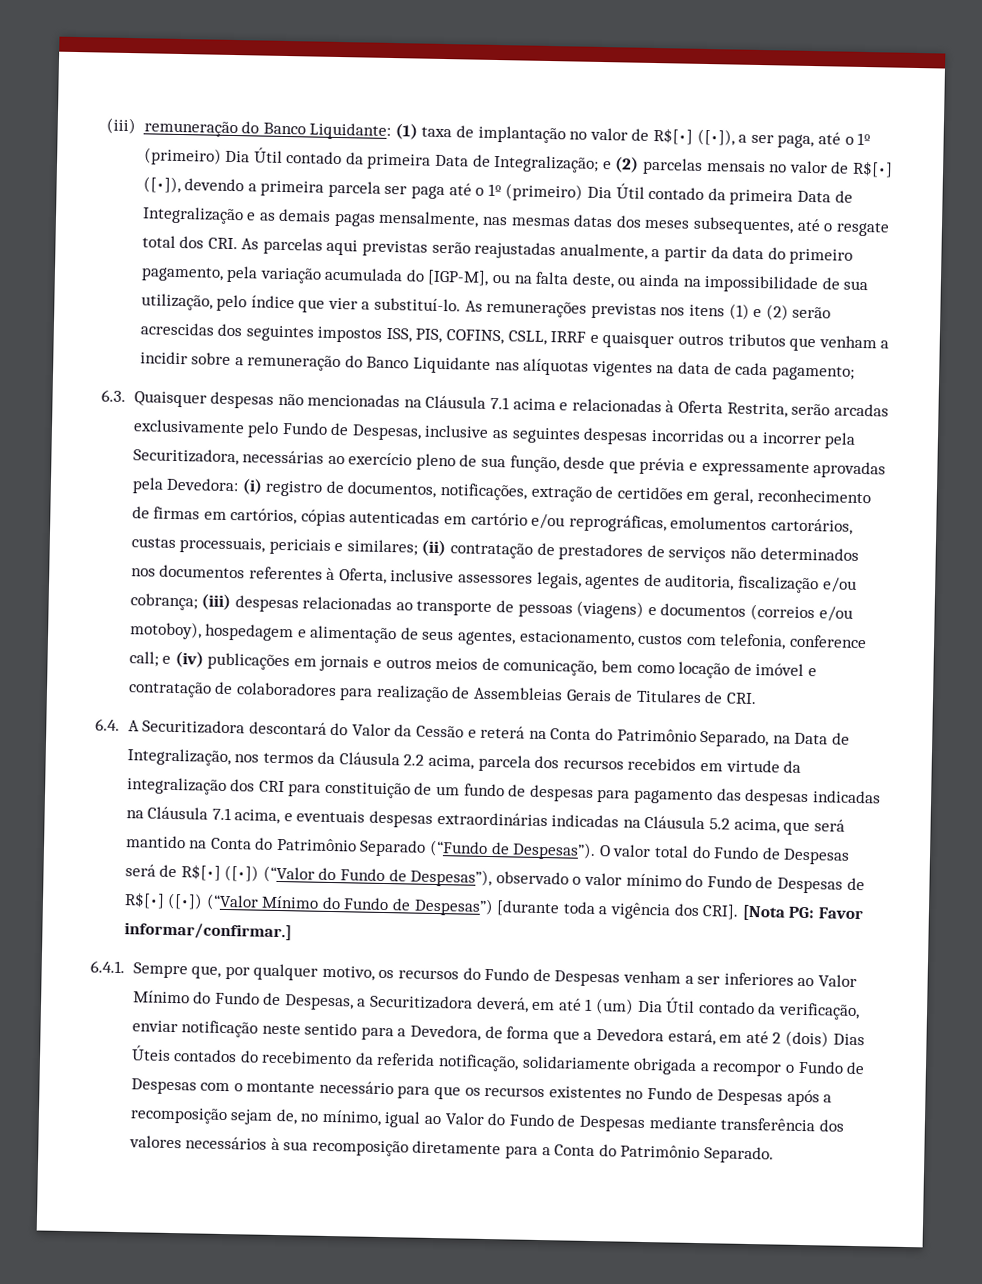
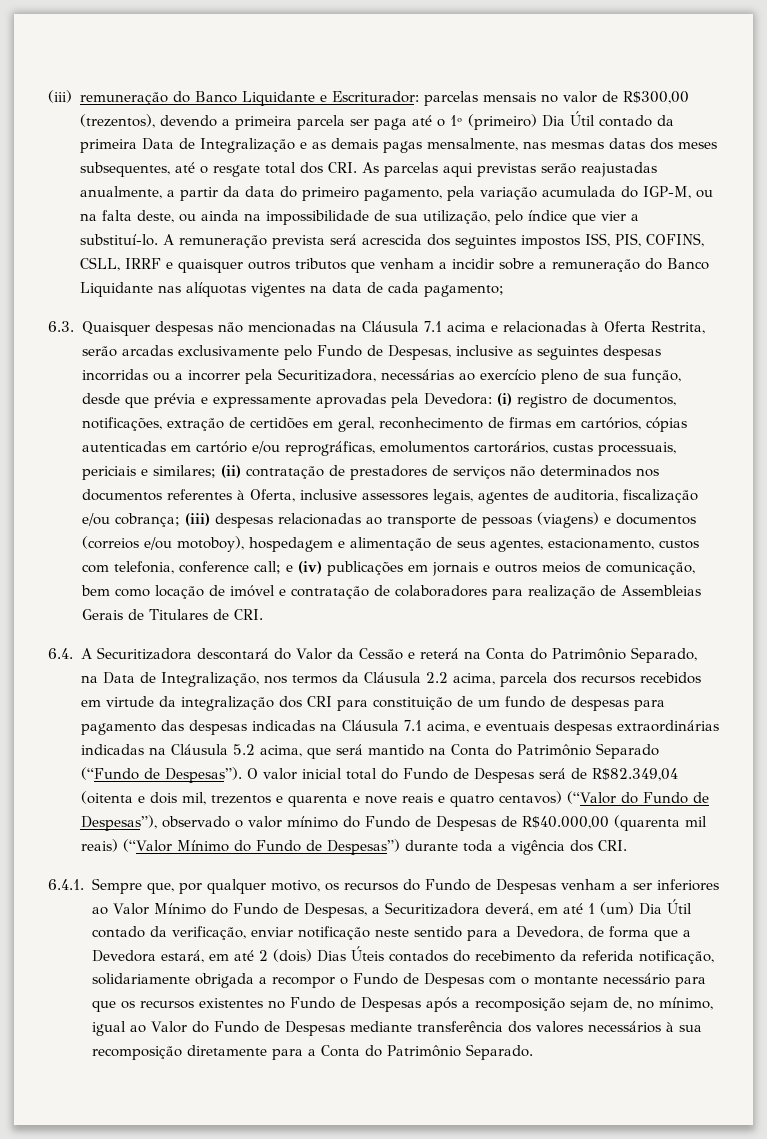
- (iii) remuneração do Banco Liquidante: (1) taxa de implantação no valor de R$[•] ([•]), a ser paga, até o 1º (primeiro) Dia Útil contado da primeira Data de Integralização; e (2) parcelas mensais no valor de R$[•] ([•]), devendo a primeira parcela ser paga até o 1º (primeiro) Dia Útil contado da primeira Data de Integralização e as demais pagas mensalmente, nas mesmas datas dos meses subsequentes, até o resgate total dos CRI. As parcelas aqui previstas serão reajustadas anualmente, a partir da data do primeiro pagamento, pela variação acumulada do [IGP-M], ou na falta deste, ou ainda na impossibilidade de sua utilização, pelo índice que vier a substituí-lo.
+ (iii) remuneração do Banco Liquidante e Escriturador: parcelas mensais no valor de R$300,00 (trezentos), devendo a primeira parcela ser paga até o 1º (primeiro) Dia Útil contado da primeira Data de Integralização e as demais pagas mensalmente, nas mesmas datas dos meses subsequentes, até o resgate total dos CRI. As parcelas aqui previstas serão reajustadas anualmente, a partir da data do primeiro pagamento, pela variação acumulada do IGP-M, ou na falta deste, ou ainda na impossibilidade de sua utilização, pelo índice que vier a substituí-lo.
- As remunerações previstas nos itens (1) e (2) serão acrescidas dos seguintes impostos ISS, PIS, COFINS, CSLL, IRRF e quaisquer outros tributos que venham a incidir sobre a remuneração do Banco Liquidante nas alíquotas vigentes na data de cada pagamento;
+ A remuneração prevista será acrescida dos seguintes impostos ISS, PIS, COFINS, CSLL, IRRF e quaisquer outros tributos que venham a incidir sobre a remuneração do Banco Liquidante nas alíquotas vigentes na data de cada pagamento;
- O valor total do Fundo de Despesas será de R$[•] ([•]) (“Valor do Fundo de Despesas”), observado o valor mínimo do Fundo de Despesas de R$[•] ([•]) (“Valor Mínimo do Fundo de Despesas”) [durante toda a vigência dos CRI]. [Nota PG: Favor informar/confirmar.]
+ O valor inicial total do Fundo de Despesas será de R$82.349,04 (oitenta e dois mil, trezentos e quarenta e nove reais e quatro centavos) (“Valor do Fundo de Despesas”), observado o valor mínimo do Fundo de Despesas de R$40.000,00 (quarenta mil reais) (“Valor Mínimo do Fundo de Despesas”) durante toda a vigência dos CRI.

